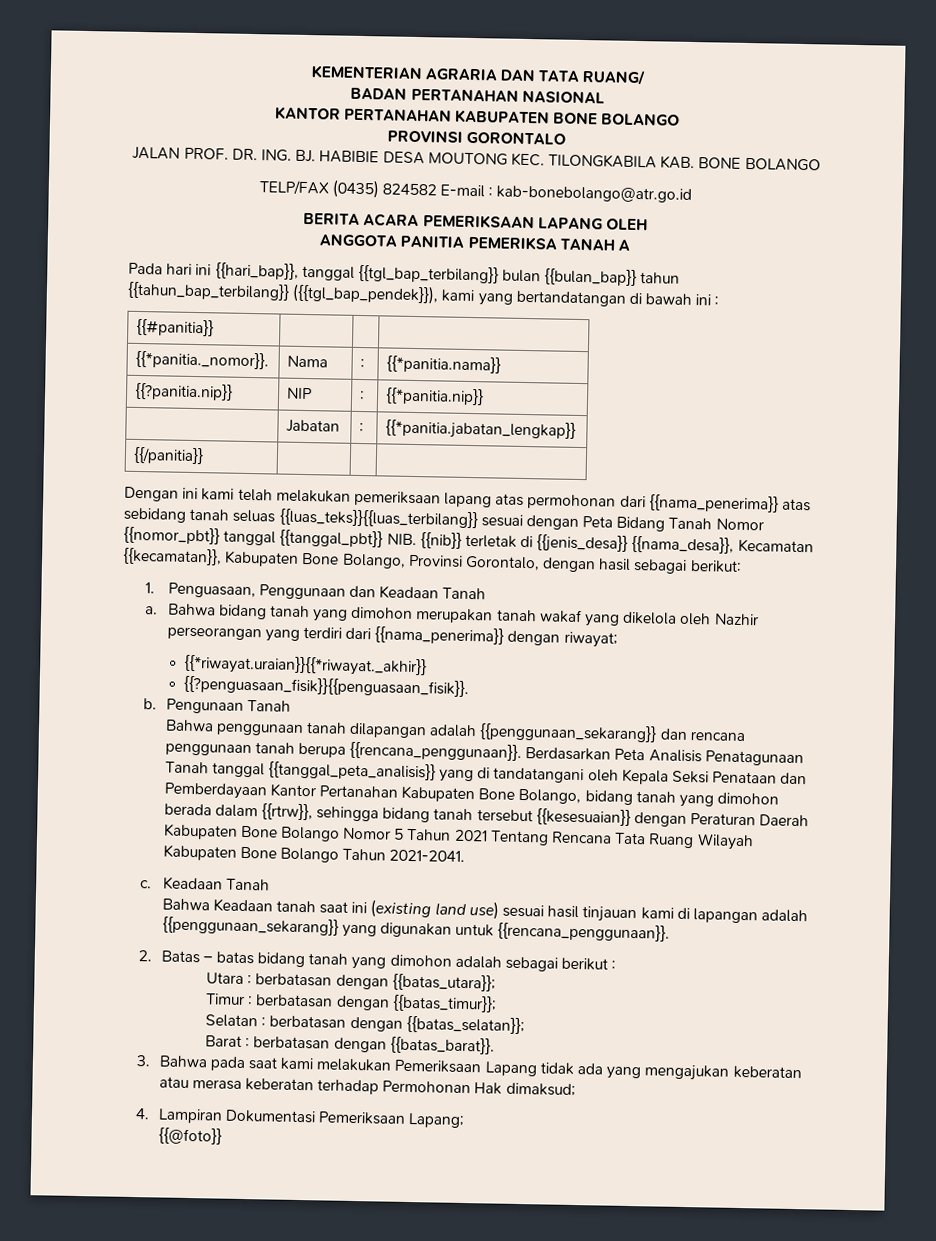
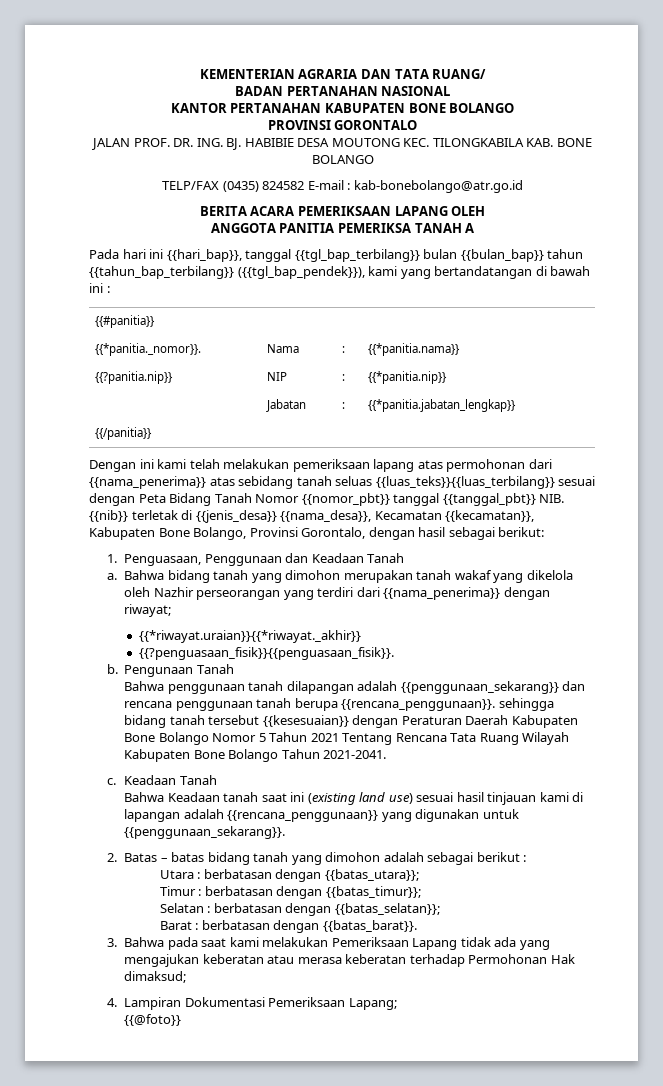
- Bahwa penggunaan tanah dilapangan adalah {{penggunaan_sekarang}} dan rencana penggunaan tanah berupa {{rencana_penggunaan}}. Berdasarkan Peta Analisis Penatagunaan Tanah tanggal {{tanggal_peta_analisis}} yang di tandatangani oleh Kepala Seksi Penataan dan Pemberdayaan Kantor Pertanahan Kabupaten Bone Bolango, bidang tanah yang dimohon berada dalam {{rtrw}}, sehingga bidang tanah tersebut {{kesesuaian}} dengan Peraturan Daerah Kabupaten Bone Bolango Nomor 5 Tahun 2021 Tentang Rencana Tata Ruang Wilayah Kabupaten Bone Bolango Tahun 2021-2041.
+ Bahwa penggunaan tanah dilapangan adalah {{penggunaan_sekarang}} dan rencana penggunaan tanah berupa {{rencana_penggunaan}}. sehingga bidang tanah tersebut {{kesesuaian}} dengan Peraturan Daerah Kabupaten Bone Bolango Nomor 5 Tahun 2021 Tentang Rencana Tata Ruang Wilayah Kabupaten Bone Bolango Tahun 2021-2041.
- Bahwa Keadaan tanah saat ini (existing land use) sesuai hasil tinjauan kami di lapangan adalah {{penggunaan_sekarang}} yang digunakan untuk {{rencana_penggunaan}}.
+ Bahwa Keadaan tanah saat ini (existing land use) sesuai hasil tinjauan kami di lapangan adalah {{rencana_penggunaan}} yang digunakan untuk {{penggunaan_sekarang}}.

